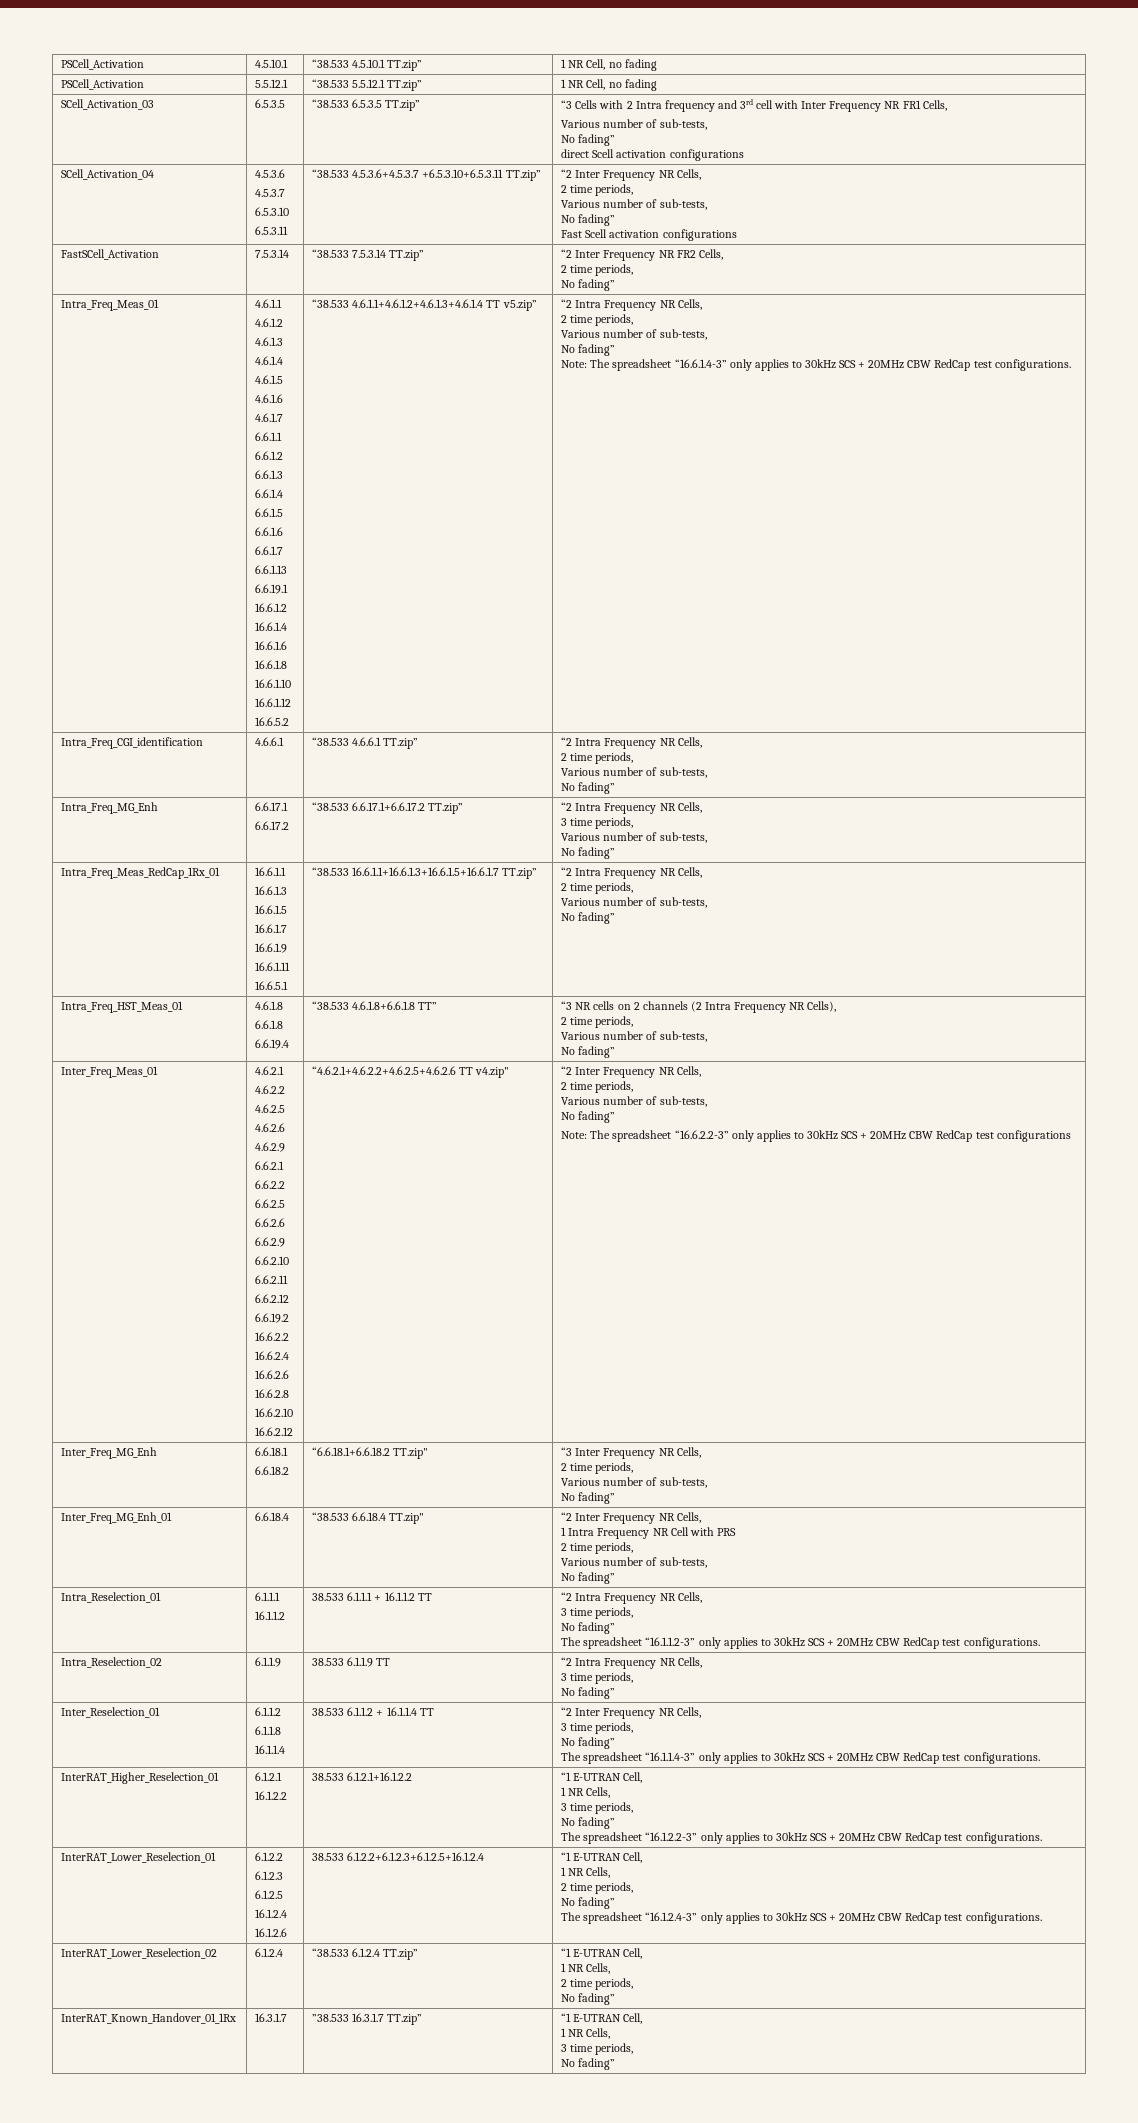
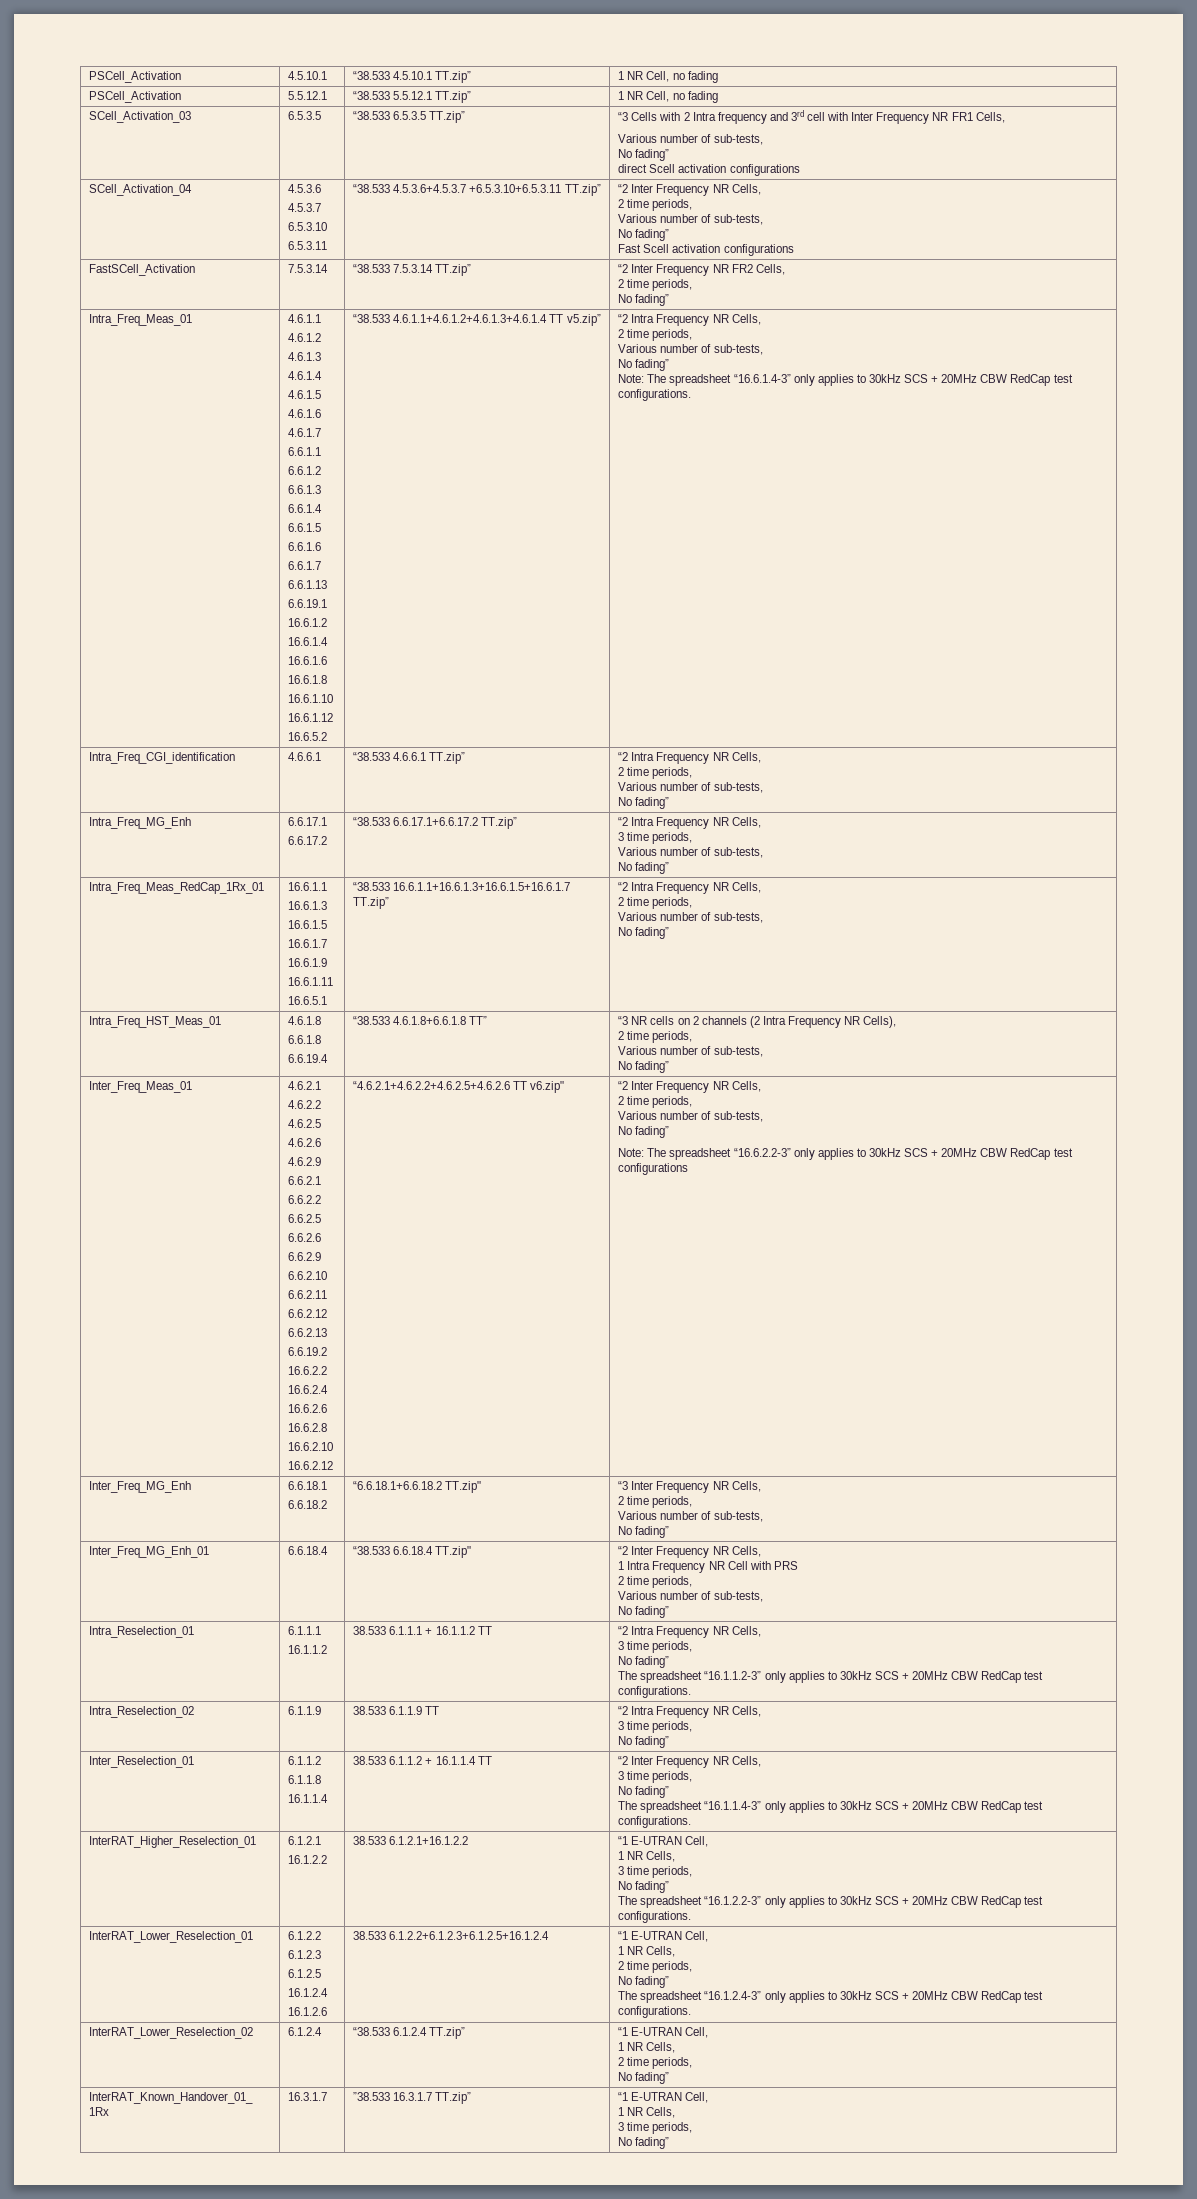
+ 6.6.2.13
- “4.6.2.1+4.6.2.2+4.6.2.5+4.6.2.6 TT v4.zip"
+ “4.6.2.1+4.6.2.2+4.6.2.5+4.6.2.6 TT v6.zip"

